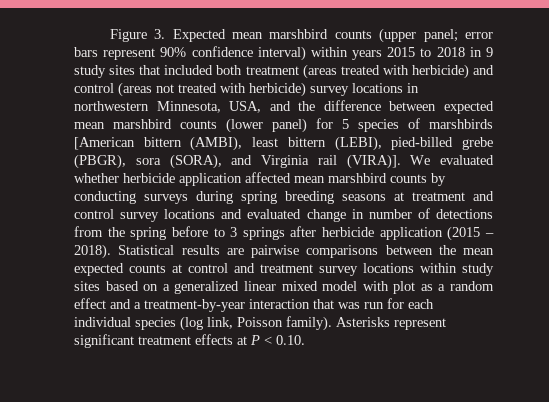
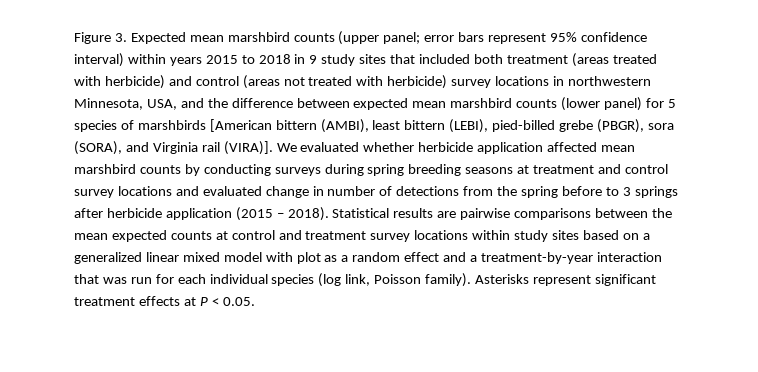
- error bars represent 90% confidence interval) within years 2015 to 2018 in 9 study sites that included both treatment (areas treated with herbicide) and control (areas not treated with herbicide) survey locations in northwestern Minnesota, USA, and the difference between expected mean marshbird counts (lower panel) for 5 species of marshbirds [American bittern (AMBI), least bittern (LEBI), pied-billed grebe (PBGR), sora (SORA), and Virginia rail (VIRA)].
+ error bars represent 95% confidence interval) within years 2015 to 2018 in 9 study sites that included both treatment (areas treated with herbicide) and control (areas not treated with herbicide) survey locations in northwestern Minnesota, USA, and the difference between expected mean marshbird counts (lower panel) for 5 species of marshbirds [American bittern (AMBI), least bittern (LEBI), pied-billed grebe (PBGR), sora (SORA), and Virginia rail (VIRA)].
- Asterisks represent significant treatment effects at P < 0.10.
+ Asterisks represent significant treatment effects at P < 0.05.

